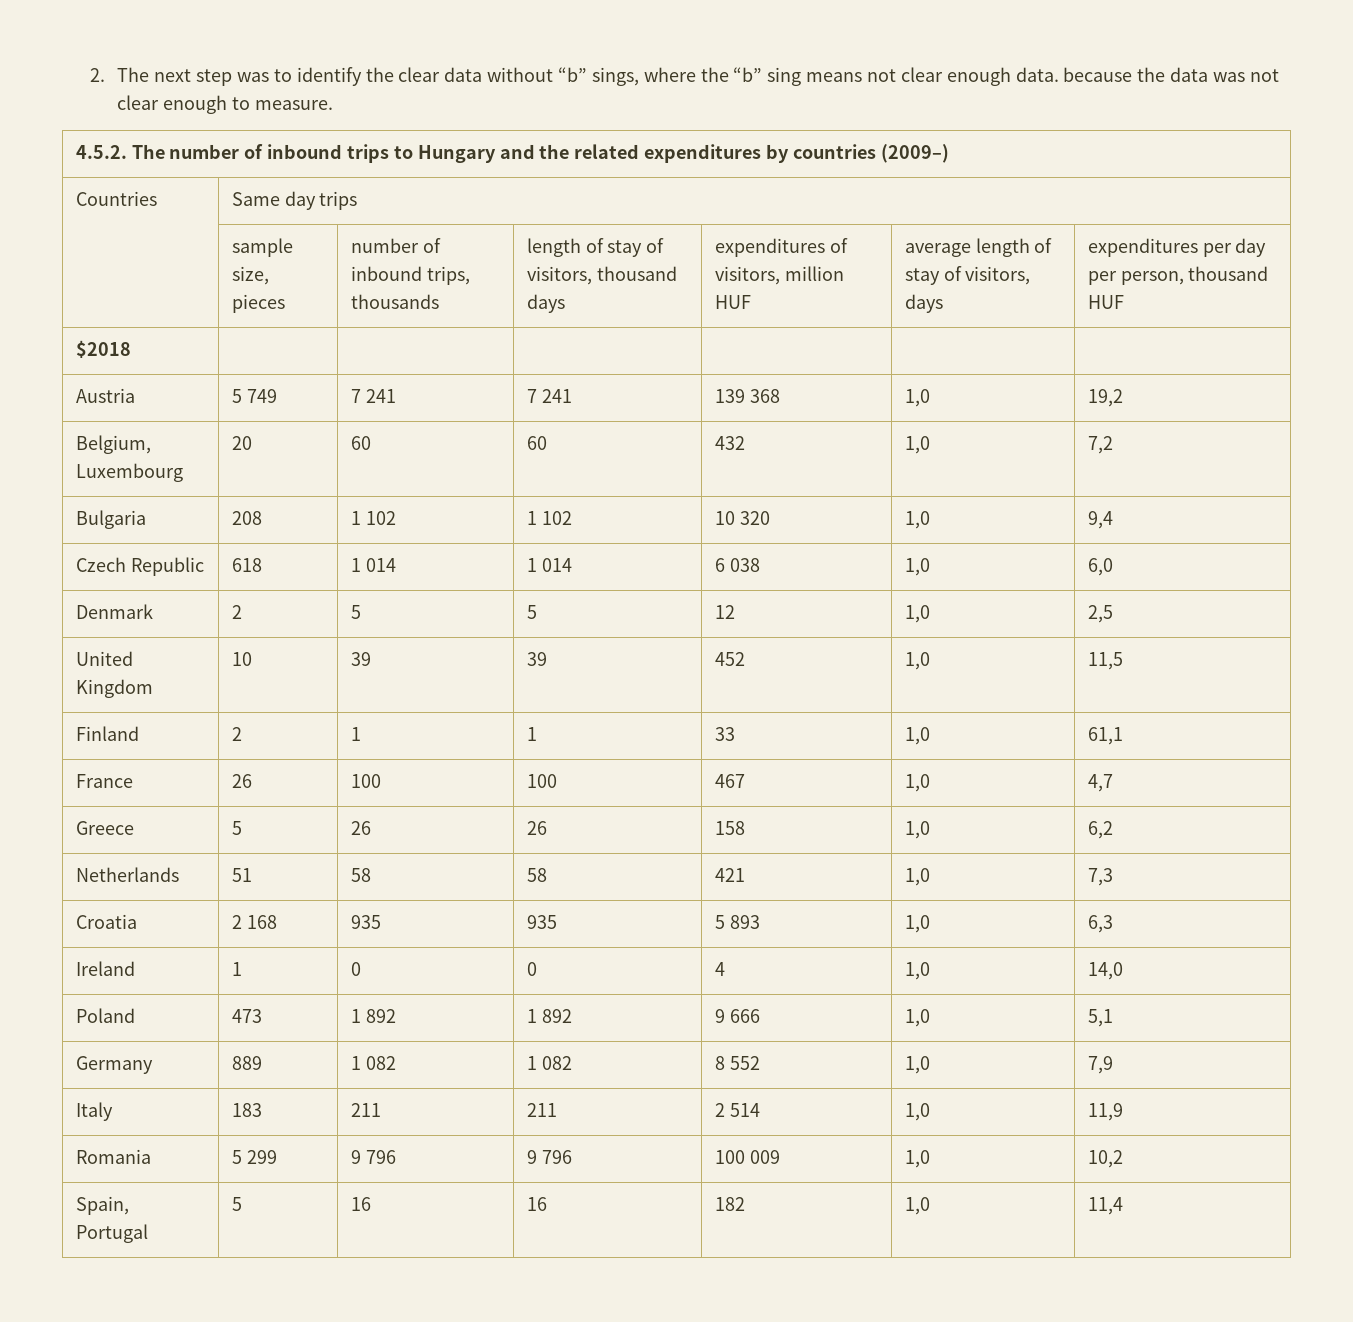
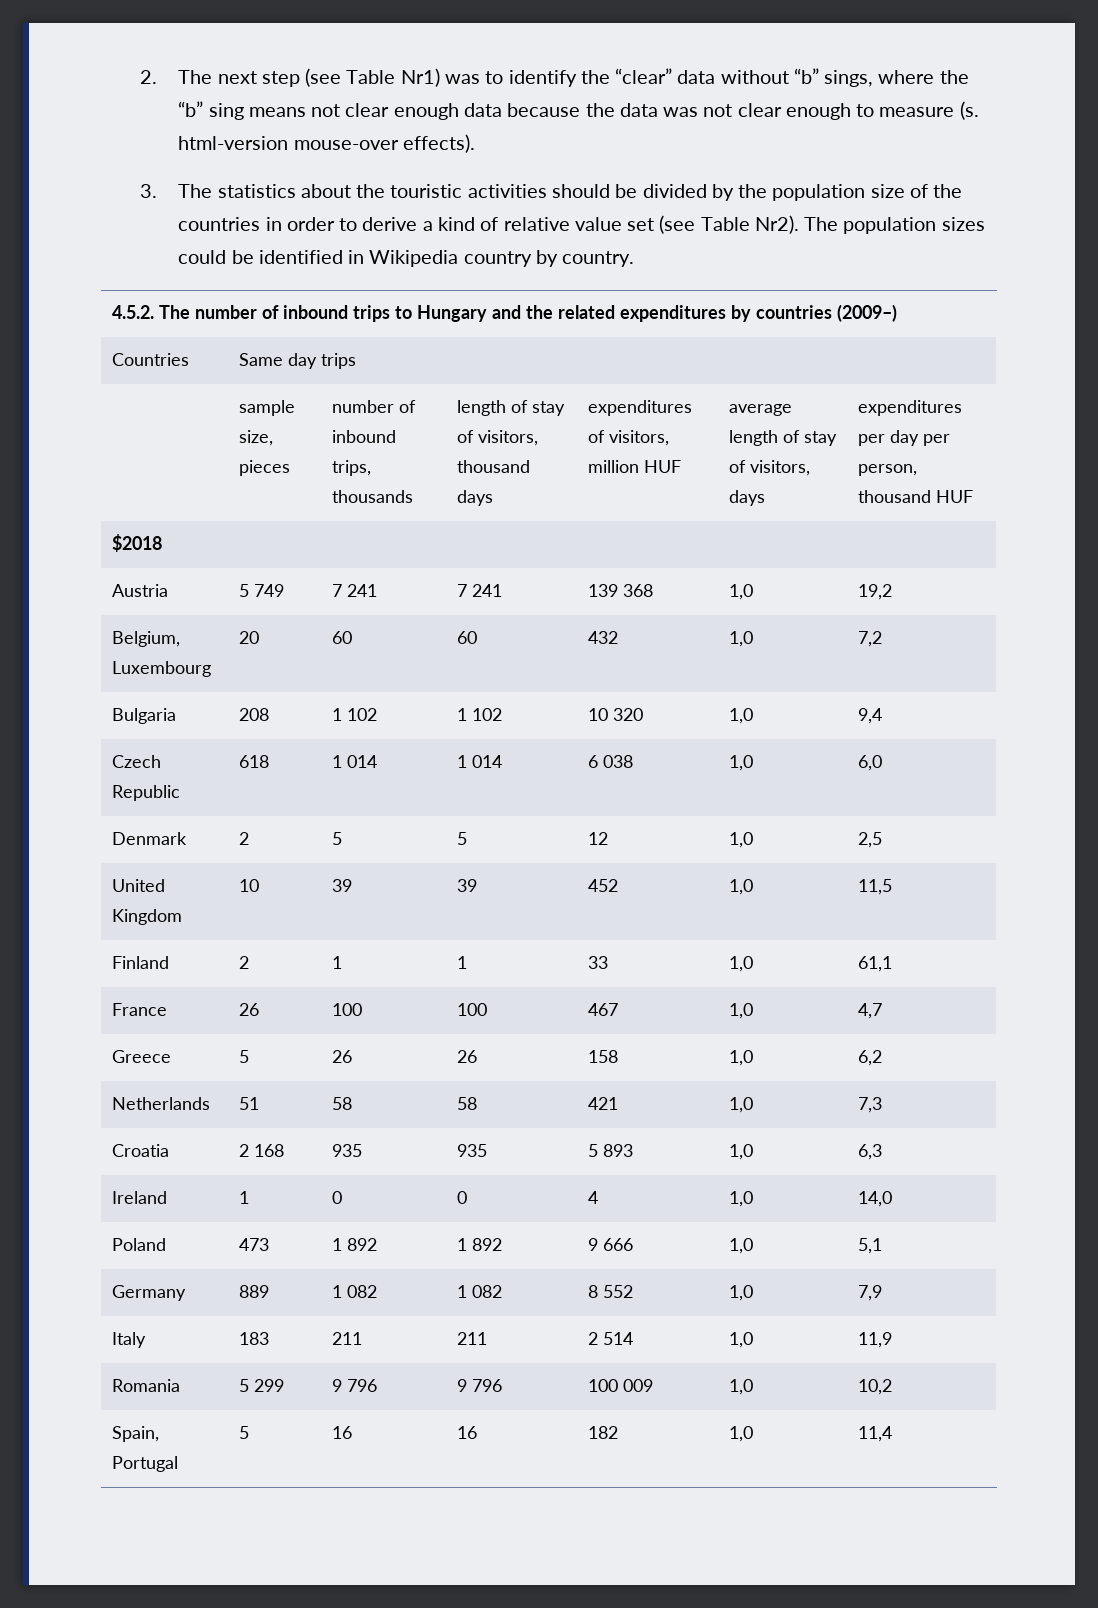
- 2. The next step was to identify the clear data without “b” sings, where the “b” sing means not clear enough data. because the data was not clear enough to measure.
+ 2. The next step (see Table Nr1) was to identify the “clear” data without “b” sings, where the “b” sing means not clear enough data because the data was not clear enough to measure (s. html-version mouse-over effects).
+ 3. The statistics about the touristic activities should be divided by the population size of the countries in order to derive a kind of relative value set (see Table Nr2). The population sizes could be identified in Wikipedia country by country.

